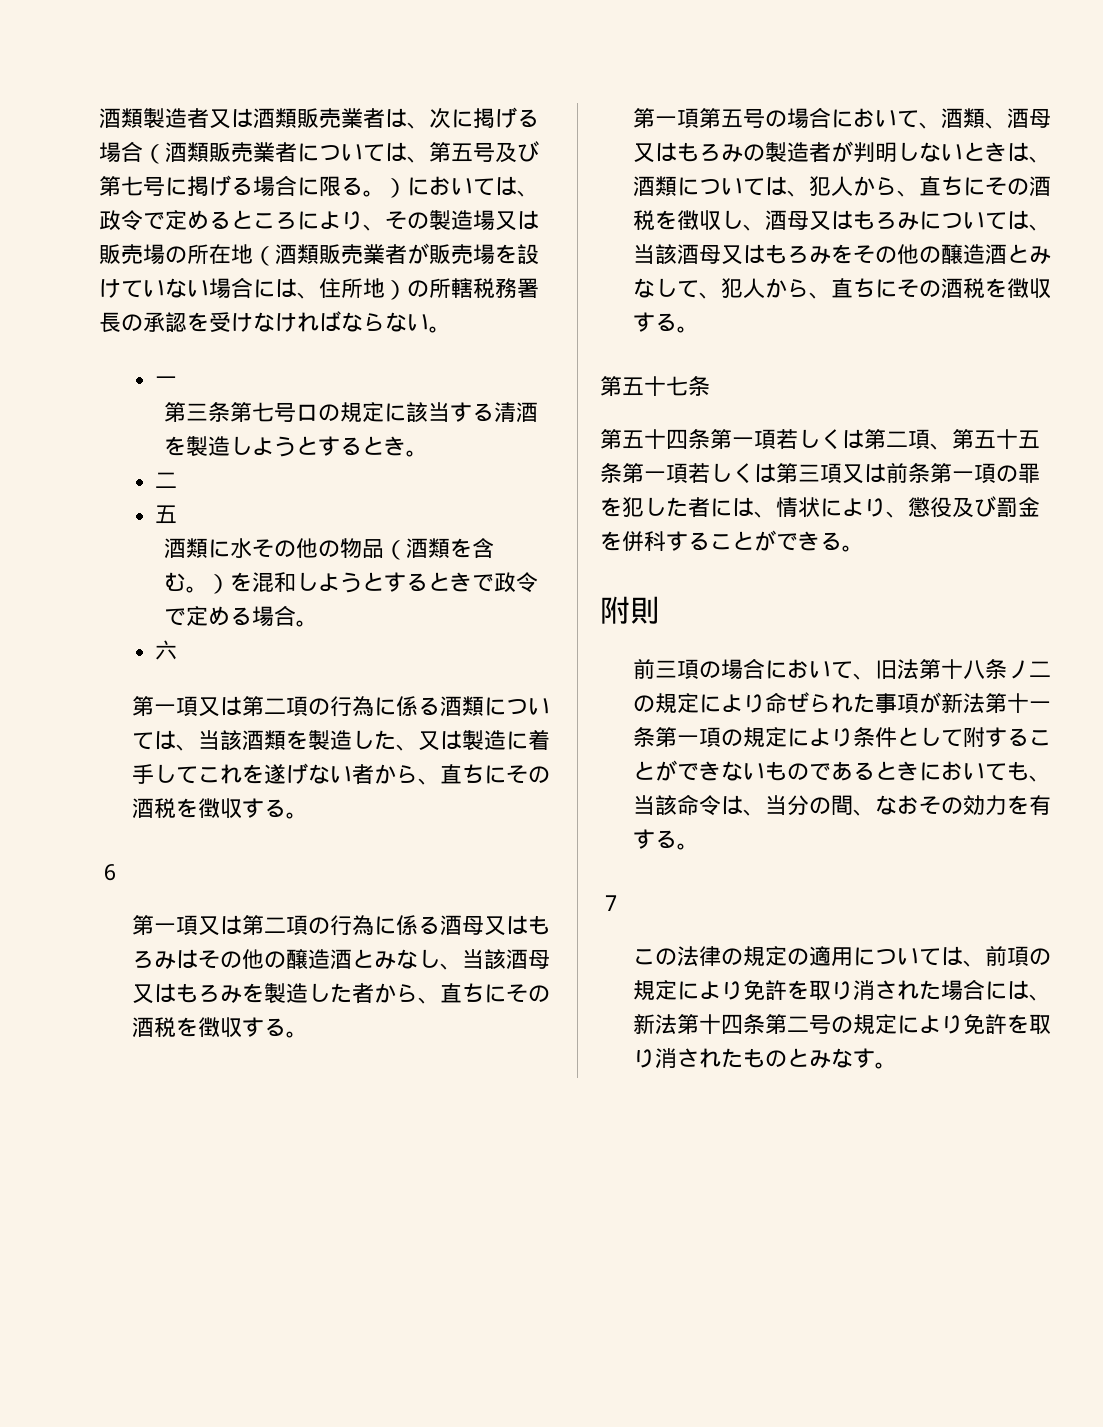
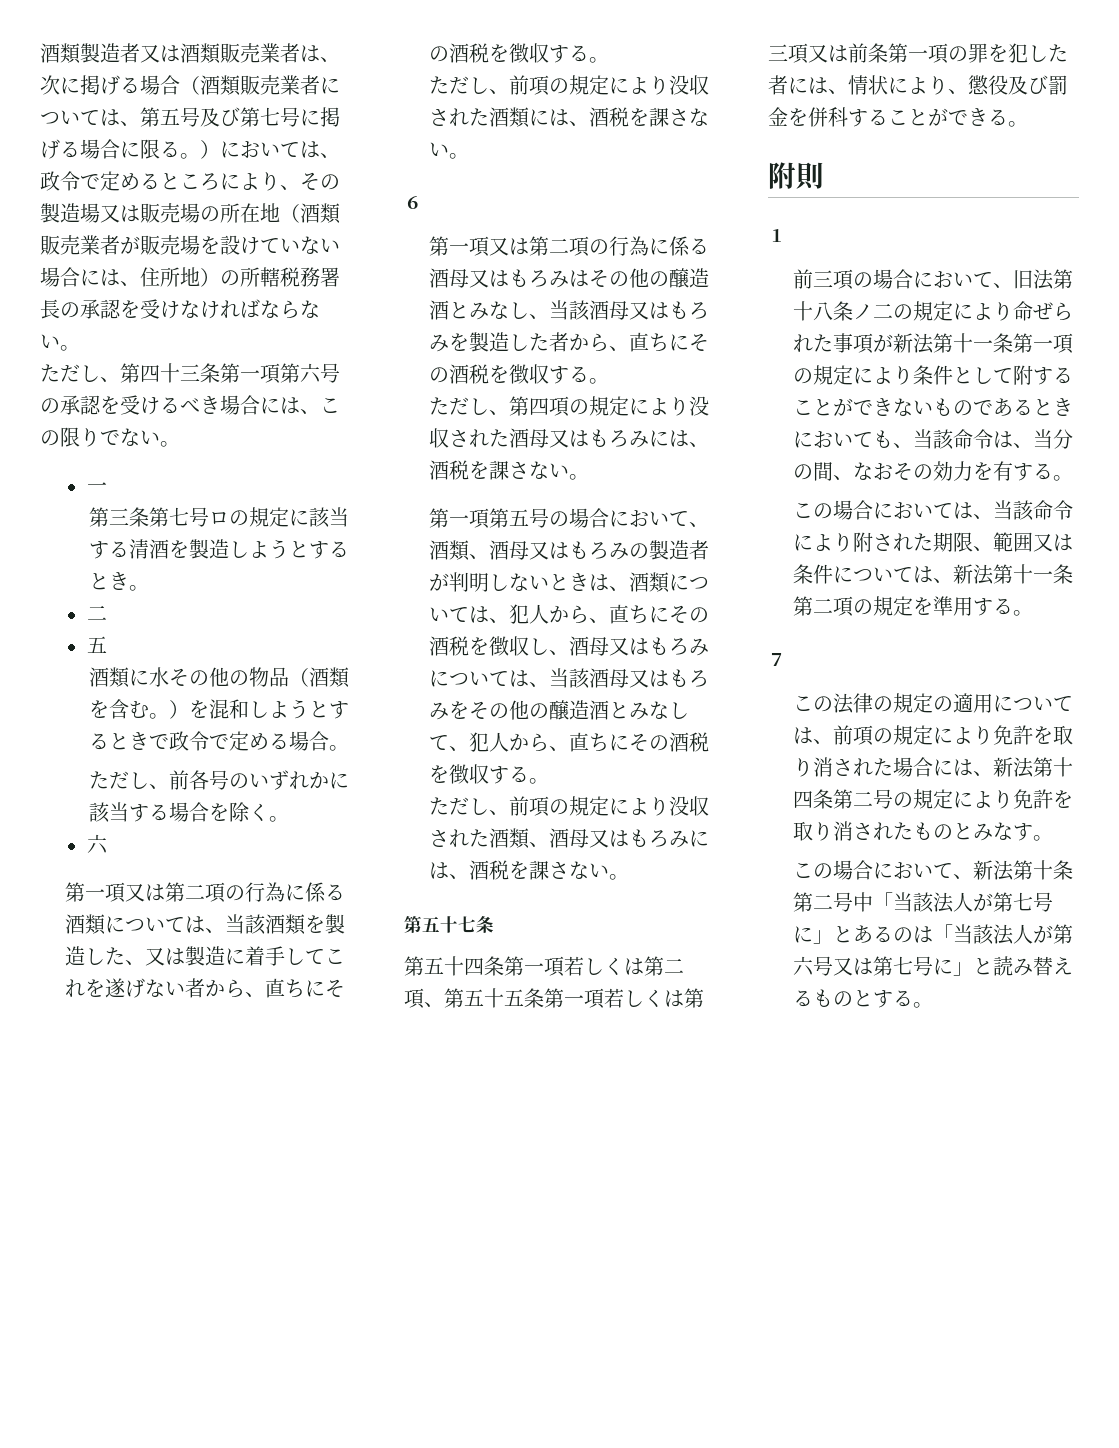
+ ただし、第四十三条第一項第六号の承認を受けるべき場合には、この限りでない。
+ ただし、前各号のいずれかに該当する場合を除く。
+ ただし、前項の規定により没収された酒類には、酒税を課さない。
+ ただし、第四項の規定により没収された酒母又はもろみには、酒税を課さない。
+ ただし、前項の規定により没収された酒類、酒母又はもろみには、酒税を課さない。
+ １
+ この場合においては、当該命令により附された期限、範囲又は条件については、新法第十一条第二項の規定を準用する。
+ この場合において、新法第十条第二号中「当該法人が第七号に」とあるのは「当該法人が第六号又は第七号に」と読み替えるものとする。

